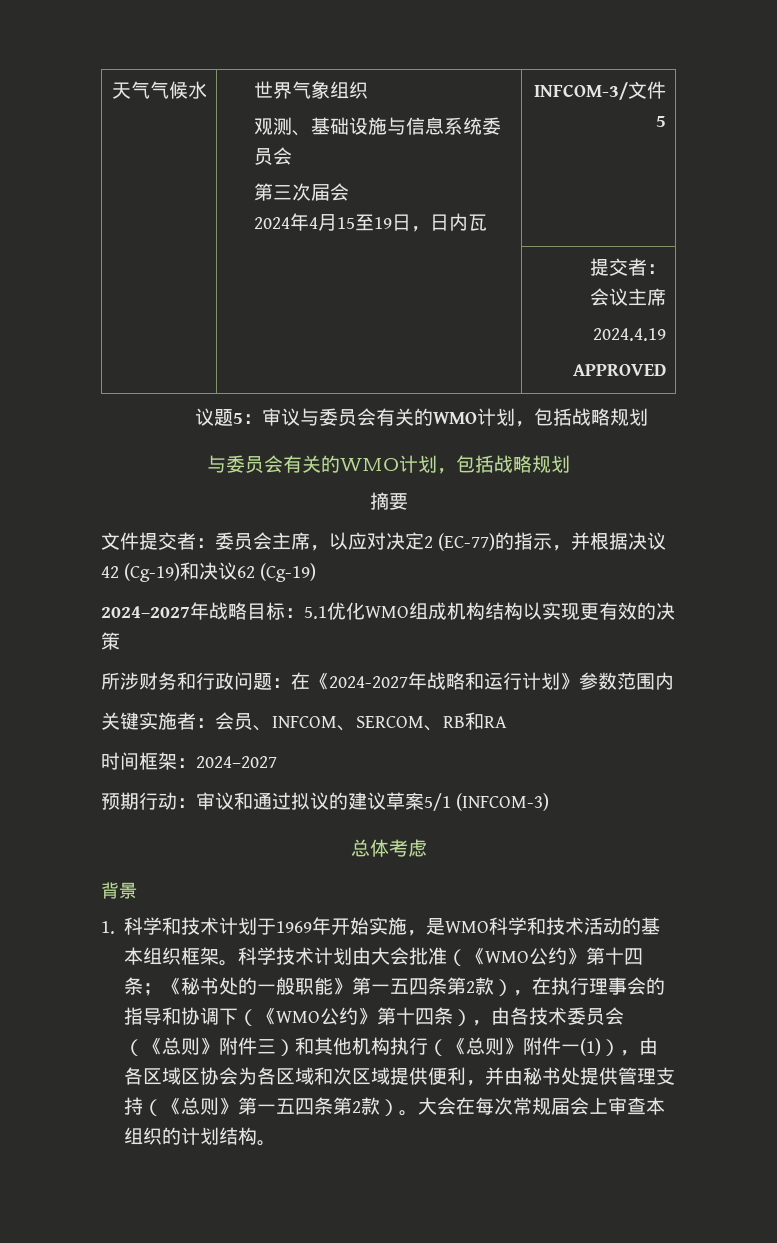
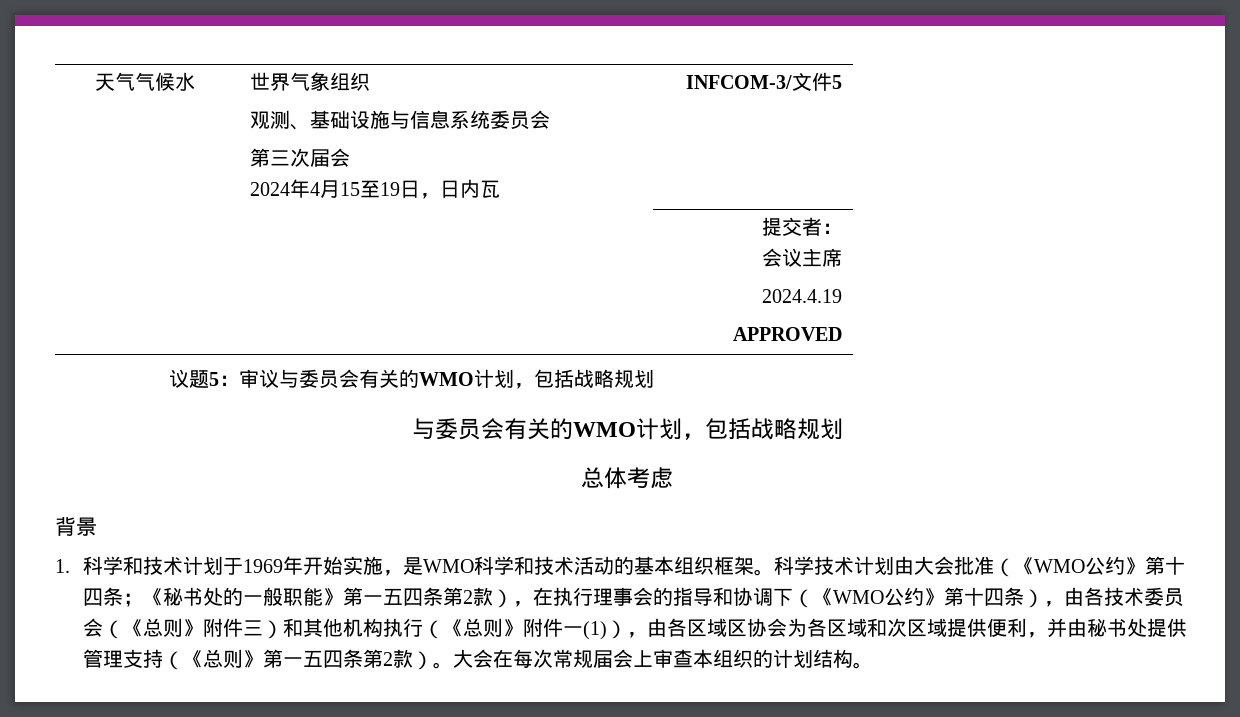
- 摘要
- 文件提交者：委员会主席，以应对决定2 (EC-77)的指示，并根据决议42 (Cg-19)和决议62 (Cg-19)
- 2024–2027年战略目标：5.1优化WMO组成机构结构以实现更有效的决策
- 所涉财务和行政问题：在《2024-2027年战略和运行计划》参数范围内
- 关键实施者：会员、INFCOM、SERCOM、RB和RA
- 时间框架：2024–2027
- 预期行动：审议和通过拟议的建议草案5/1 (INFCOM-3)

